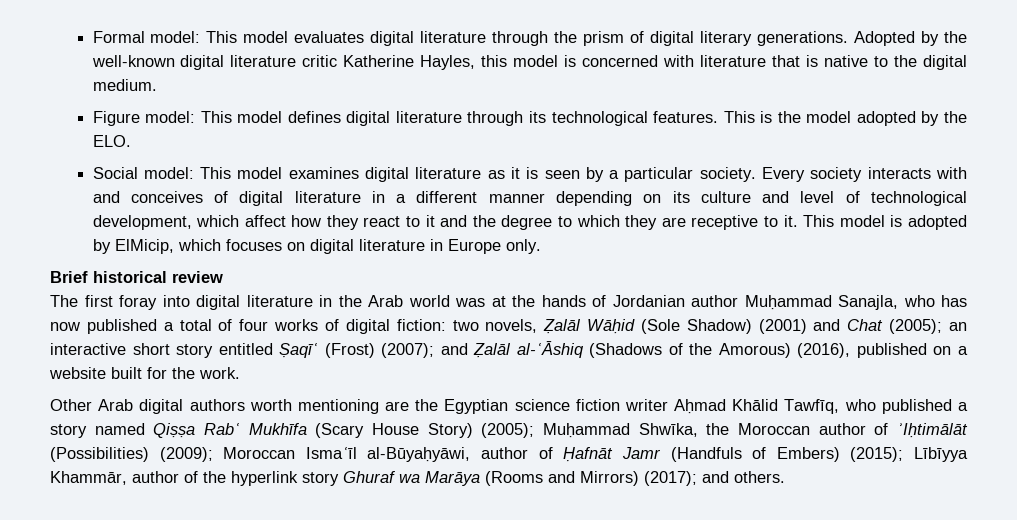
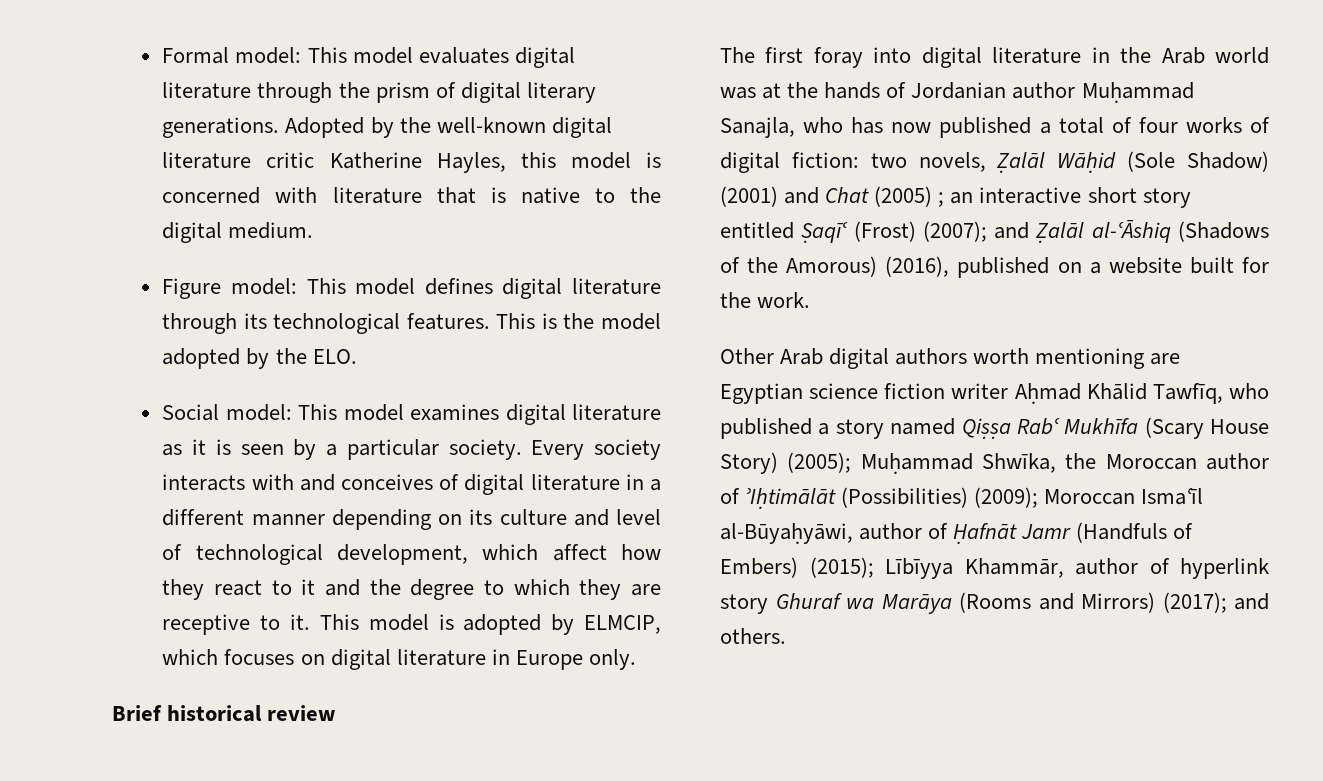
- This model is adopted by ElMicip, which focuses on digital literature in Europe only.
+ This model is adopted by ELMCIP, which focuses on digital literature in Europe only.
- two novels, Ẓalāl Wāḥid (Sole Shadow) (2001) and Chat (2005);
+ two novels, Ẓalāl Wāḥid (Sole Shadow) (2001) and Chat (2005) ;
- Other Arab digital authors worth mentioning are the Egyptian science fiction writer Aḥmad Khālid Tawfīq, who published a story named Qiṣṣa Rabʿ Mukhīfa (Scary House Story) (2005);
+ Other Arab digital authors worth mentioning are Egyptian science fiction writer Aḥmad Khālid Tawfīq, who published a story named Qiṣṣa Rabʿ Mukhīfa (Scary House Story) (2005);
- Lībīyya Khammār, author of the hyperlink story Ghuraf wa Marāya (Rooms and Mirrors) (2017);
+ Lībīyya Khammār, author of hyperlink story Ghuraf wa Marāya (Rooms and Mirrors) (2017);

